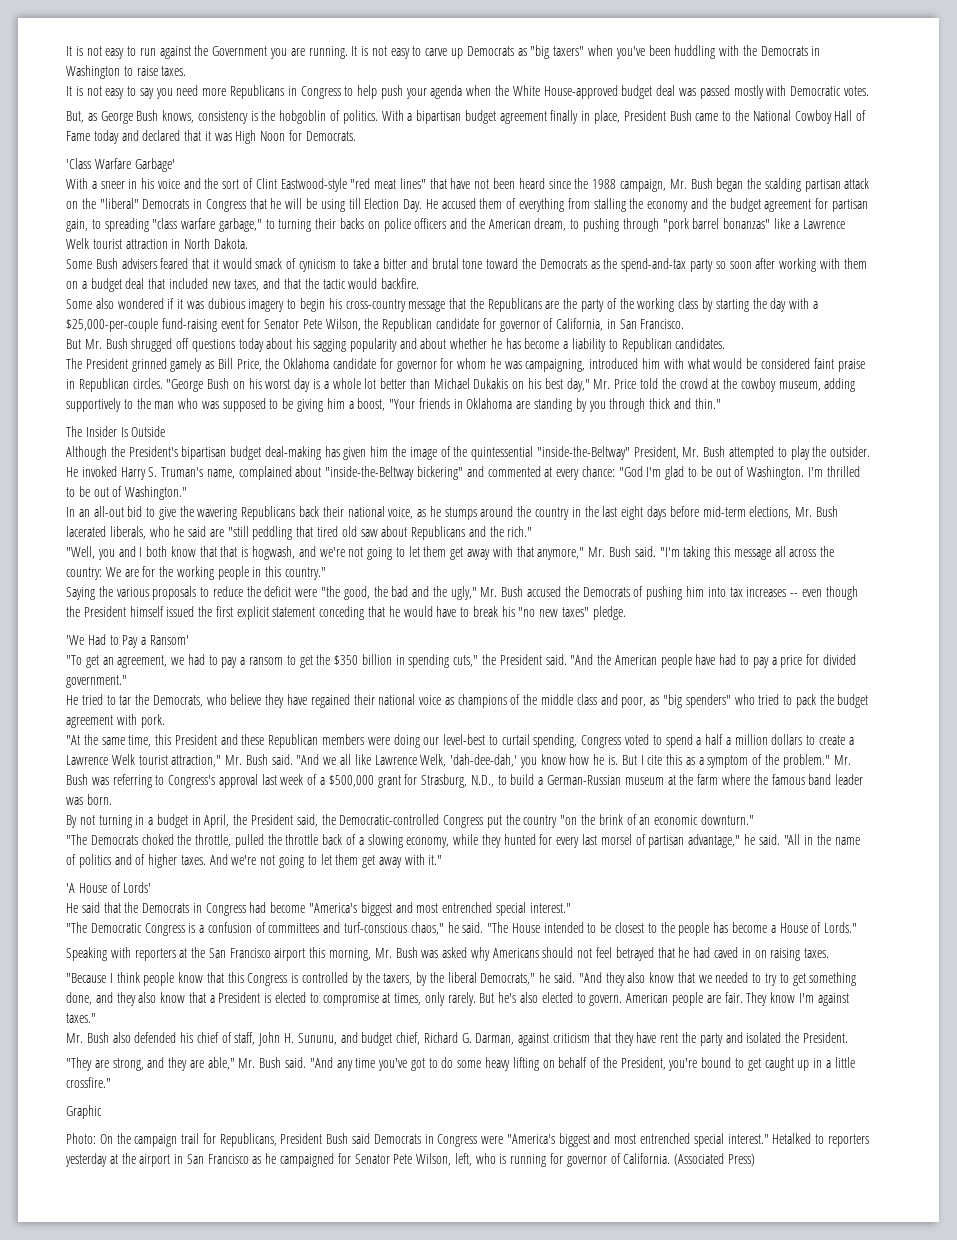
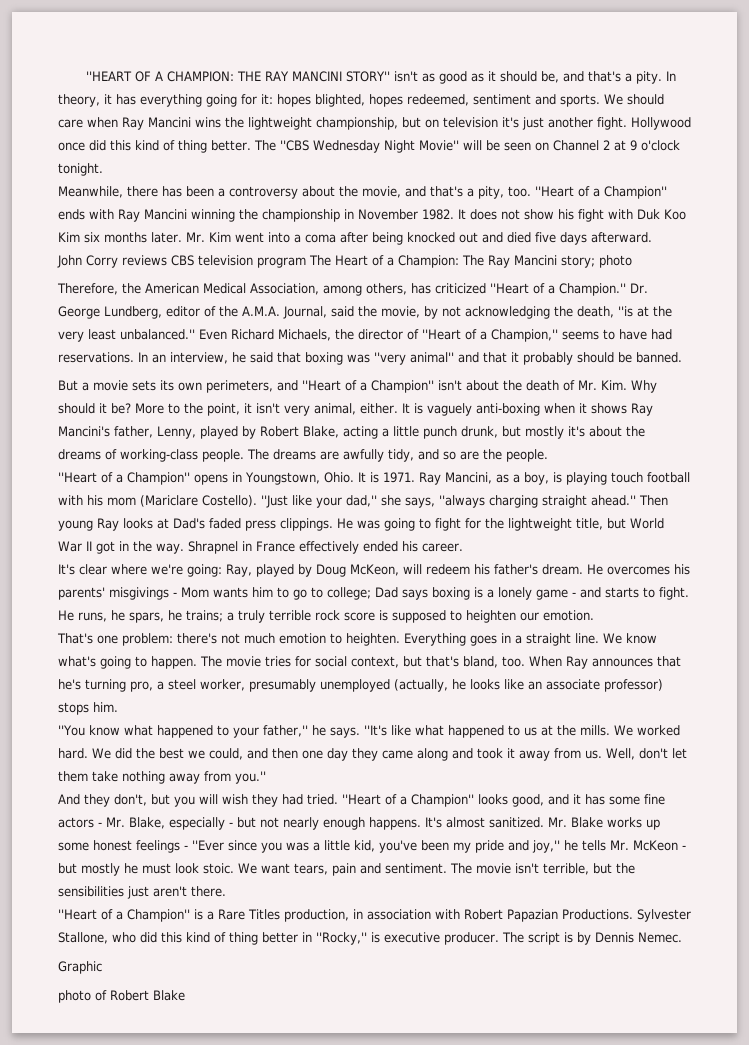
- It is not easy to run against the Government you are running. It is not easy to carve up Democrats as "big taxers" when you've been huddling with the Democrats in Washington to raise taxes.
- It is not easy to say you need more Republicans in Congress to help push your agenda when the White House-approved budget deal was passed mostly with Democratic votes.
- But, as George Bush knows, consistency is the hobgoblin of politics. With a bipartisan budget agreement finally in place, President Bush came to the National Cowboy Hall of Fame today and declared that it was High Noon for Democrats.
- 'Class Warfare Garbage'
- With a sneer in his voice and the sort of Clint Eastwood-style "red meat lines" that have not been heard since the 1988 campaign, Mr. Bush began the scalding partisan attack on the "liberal" Democrats in Congress that he will be using till Election Day. He accused them of everything from stalling the economy and the budget agreement for partisan gain, to spreading "class warfare garbage," to turning their backs on police officers and the American dream, to pushing through "pork barrel bonanzas" like a Lawrence Welk tourist attraction in North Dakota.
- Some Bush advisers feared that it would smack of cynicism to take a bitter and brutal tone toward the Democrats as the spend-and-tax party so soon after working with them on a budget deal that included new taxes, and that the tactic would backfire.
- Some also wondered if it was dubious imagery to begin his cross-country message that the Republicans are the party of the working class by starting the day with a $25,000-per-couple fund-raising event for Senator Pete Wilson, the Republican candidate for governor of California, in San Francisco.
- But Mr. Bush shrugged off questions today about his sagging popularity and about whether he has become a liability to Republican candidates.
- The President grinned gamely as Bill Price, the Oklahoma candidate for governor for whom he was campaigning, introduced him with what would be considered faint praise in Republican circles. "George Bush on his worst day is a whole lot better than Michael Dukakis on his best day," Mr. Price told the crowd at the cowboy museum, adding supportively to the man who was supposed to be giving him a boost, "Your friends in Oklahoma are standing by you through thick and thin."
- The Insider Is Outside
- Although the President's bipartisan budget deal-making has given him the image of the quintessential "inside-the-Beltway" President, Mr. Bush attempted to play the outsider. He invoked Harry S. Truman's name, complained about "inside-the-Beltway bickering" and commented at every chance: "God I'm glad to be out of Washington. I'm thrilled to be out of Washington."
- In an all-out bid to give the wavering Republicans back their national voice, as he stumps around the country in the last eight days before mid-term elections, Mr. Bush lacerated liberals, who he said are "still peddling that tired old saw about Republicans and the rich."
- "Well, you and I both know that that is hogwash, and we're not going to let them get away with that anymore," Mr. Bush said. "I'm taking this message all across the country: We are for the working people in this country."
- Saying the various proposals to reduce the deficit were "the good, the bad and the ugly," Mr. Bush accused the Democrats of pushing him into tax increases -- even though the President himself issued the first explicit statement conceding that he would have to break his "no new taxes" pledge.
- 'We Had to Pay a Ransom'
- "To get an agreement, we had to pay a ransom to get the $350 billion in spending cuts," the President said. "And the American people have had to pay a price for divided government."
- He tried to tar the Democrats, who believe they have regained their national voice as champions of the middle class and poor, as "big spenders" who tried to pack the budget agreement with pork.
- "At the same time, this President and these Republican members were doing our level-best to curtail spending, Congress voted to spend a half a million dollars to create a Lawrence Welk tourist attraction," Mr. Bush said. "And we all like Lawrence Welk, 'dah-dee-dah,' you know how he is. But I cite this as a symptom of the problem." Mr. Bush was referring to Congress's approval last week of a $500,000 grant for Strasburg, N.D., to build a German-Russian museum at the farm where the famous band leader was born.
- By not turning in a budget in April, the President said, the Democratic-controlled Congress put the country "on the brink of an economic downturn."
- "The Democrats choked the throttle, pulled the throttle back of a slowing economy, while they hunted for every last morsel of partisan advantage," he said. "All in the name of politics and of higher taxes. And we're not going to let them get away with it."
- 'A House of Lords'
- He said that the Democrats in Congress had become "America's biggest and most entrenched special interest."
- "The Democratic Congress is a confusion of committees and turf-conscious chaos," he said. "The House intended to be closest to the people has become a House of Lords."
- Speaking with reporters at the San Francisco airport this morning, Mr. Bush was asked why Americans should not feel betrayed that he had caved in on raising taxes.
- "Because I think people know that this Congress is controlled by the taxers, by the liberal Democrats," he said. "And they also know that we needed to try to get something done, and they also know that a President is elected to compromise at times, only rarely. But he's also elected to govern. American people are fair. They know I'm against taxes."
- Mr. Bush also defended his chief of staff, John H. Sununu, and budget chief, Richard G. Darman, against criticism that they have rent the party and isolated the President.
- "They are strong, and they are able," Mr. Bush said. "And any time you've got to do some heavy lifting on behalf of the President, you're bound to get caught up in a little crossfire."
+ ''HEART OF A CHAMPION: THE RAY MANCINI STORY'' isn't as good as it should be, and that's a pity. In theory, it has everything going for it: hopes blighted, hopes redeemed, sentiment and sports. We should care when Ray Mancini wins the lightweight championship, but on television it's just another fight. Hollywood once did this kind of thing better. The ''CBS Wednesday Night Movie'' will be seen on Channel 2 at 9 o'clock tonight.
+ Meanwhile, there has been a controversy about the movie, and that's a pity, too. ''Heart of a Champion'' ends with Ray Mancini winning the championship in November 1982. It does not show his fight with Duk Koo Kim six months later. Mr. Kim went into a coma after being knocked out and died five days afterward.
+ John Corry reviews CBS television program The Heart of a Champion: The Ray Mancini story; photo
+ Therefore, the American Medical Association, among others, has criticized ''Heart of a Champion.'' Dr. George Lundberg, editor of the A.M.A. Journal, said the movie, by not acknowledging the death, ''is at the very least unbalanced.'' Even Richard Michaels, the director of ''Heart of a Champion,'' seems to have had reservations. In an interview, he said that boxing was ''very animal'' and that it probably should be banned.
+ But a movie sets its own perimeters, and ''Heart of a Champion'' isn't about the death of Mr. Kim. Why should it be? More to the point, it isn't very animal, either. It is vaguely anti-boxing when it shows Ray Mancini's father, Lenny, played by Robert Blake, acting a little punch drunk, but mostly it's about the dreams of working-class people. The dreams are awfully tidy, and so are the people.
+ ''Heart of a Champion'' opens in Youngstown, Ohio. It is 1971. Ray Mancini, as a boy, is playing touch football with his mom (Mariclare Costello). ''Just like your dad,'' she says, ''always charging straight ahead.'' Then young Ray looks at Dad's faded press clippings. He was going to fight for the lightweight title, but World War II got in the way. Shrapnel in France effectively ended his career.
+ It's clear where we're going: Ray, played by Doug McKeon, will redeem his father's dream. He overcomes his parents' misgivings - Mom wants him to go to college; Dad says boxing is a lonely game - and starts to fight. He runs, he spars, he trains; a truly terrible rock score is supposed to heighten our emotion.
+ That's one problem: there's not much emotion to heighten. Everything goes in a straight line. We know what's going to happen. The movie tries for social context, but that's bland, too. When Ray announces that he's turning pro, a steel worker, presumably unemployed (actually, he looks like an associate professor) stops him.
+ ''You know what happened to your father,'' he says. ''It's like what happened to us at the mills. We worked hard. We did the best we could, and then one day they came along and took it away from us. Well, don't let them take nothing away from you.''
+ And they don't, but you will wish they had tried. ''Heart of a Champion'' looks good, and it has some fine actors - Mr. Blake, especially - but not nearly enough happens. It's almost sanitized. Mr. Blake works up some honest feelings - ''Ever since you was a little kid, you've been my pride and joy,'' he tells Mr. McKeon - but mostly he must look stoic. We want tears, pain and sentiment. The movie isn't terrible, but the sensibilities just aren't there.
+ ''Heart of a Champion'' is a Rare Titles production, in association with Robert Papazian Productions. Sylvester Stallone, who did this kind of thing better in ''Rocky,'' is executive producer. The script is by Dennis Nemec.
  Graphic
- Photo: On the campaign trail for Republicans, President Bush said Democrats in Congress were "America's biggest and most entrenched special interest." Hetalked to reporters yesterday at the airport in San Francisco as he campaigned for Senator Pete Wilson, left, who is running for governor of California. (Associated Press)
+ photo of Robert Blake

